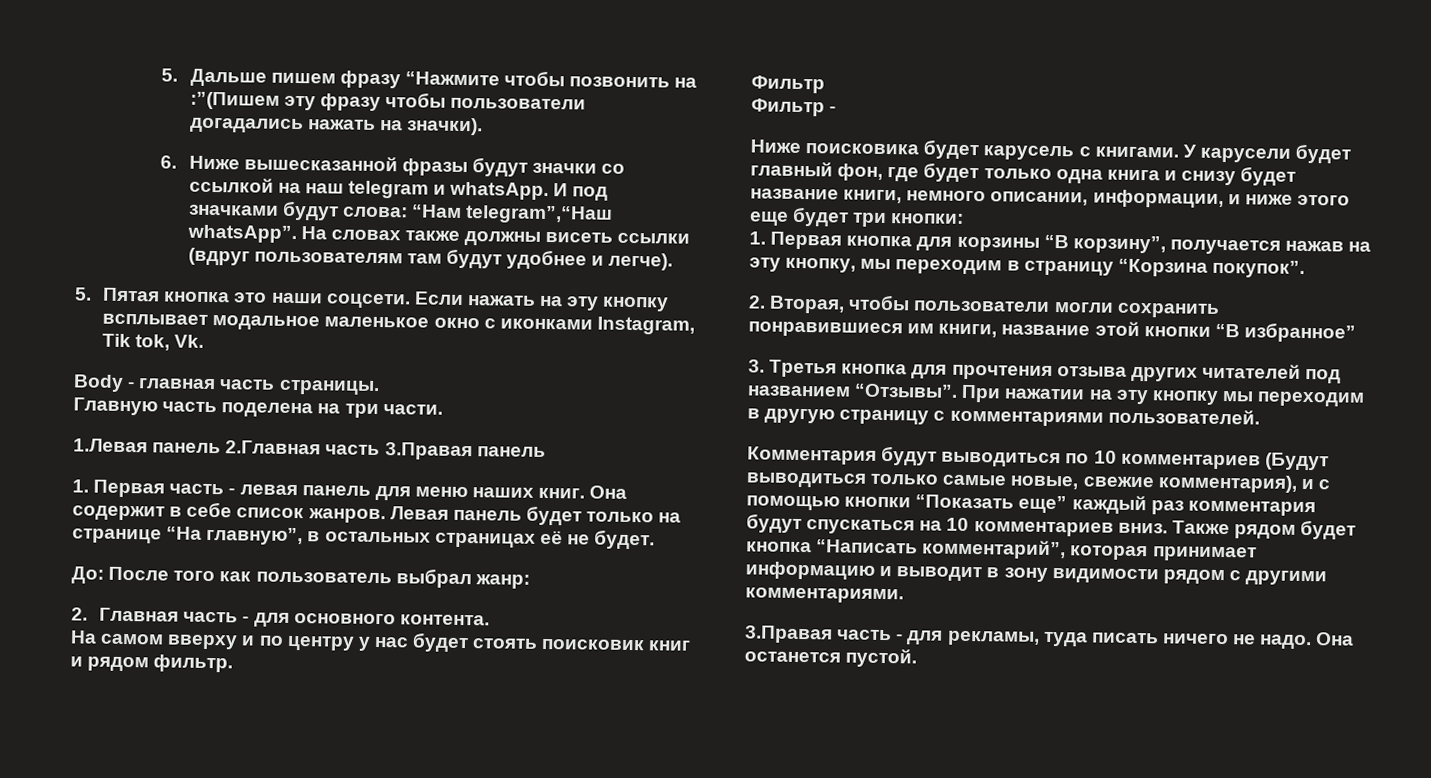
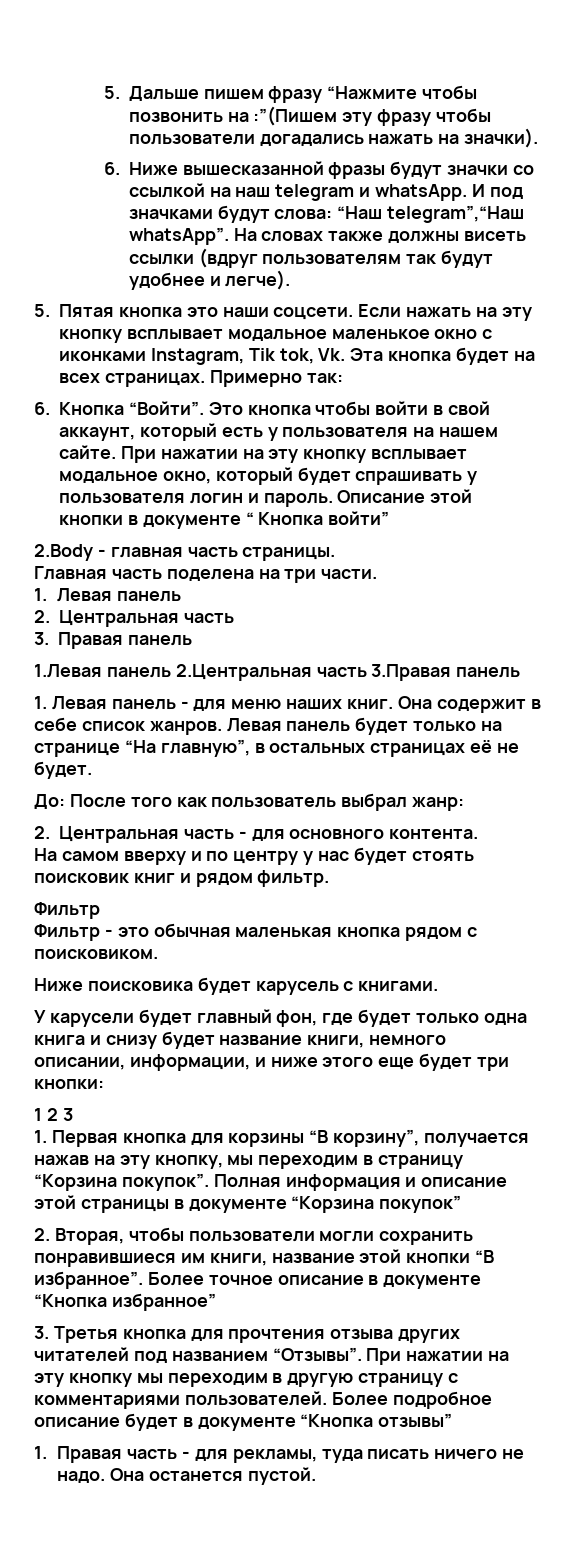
- И под значками будут слова: “Нам telegram”,“Наш whatsApp”.
+ И под значками будут слова: “Наш telegram”,“Наш whatsApp”.
- На словах также должны висеть ссылки (вдруг пользователям там будут удобнее и легче).
+ На словах также должны висеть ссылки (вдруг пользователям так будут удобнее и легче).
- Если нажать на эту кнопку всплывает модальное маленькое окно с иконками Instagram, Tik tok, Vk.
- Body - главная часть страницы.
+ Если нажать на эту кнопку всплывает модальное маленькое окно с иконками Instagram, Tik tok, Vk. Эта кнопка будет на всех страницах. Примерно так:
+ 6. Кнопка “Войти”. Это кнопка чтобы войти в свой аккаунт, который есть у пользователя на нашем сайте. При нажатии на эту кнопку всплывает модальное окно, который будет спрашивать у пользователя логин и пароль. Описание этой кнопки в документе “ Кнопка войти”
+ 2.Body - главная часть страницы.
- Главную часть поделена на три части.
+ Главная часть поделена на три части.
+ 1. Левая панель
+ 2. Центральная часть
+ 3. Правая панель
- 1.Левая панель 2.Главная часть 3.Правая панель
+ 1.Левая панель 2.Центральная часть 3.Правая панель
- 1. Первая часть - левая панель для меню наших книг.
+ 1. Левая панель - для меню наших книг.
- 2. Главная часть - для основного контента.
+ 2. Центральная часть - для основного контента.
- Фильтр -
+ Фильтр - это обычная маленькая кнопка рядом с поисковиком.
- Ниже поисковика будет карусель с книгами. У карусели будет главный фон, где будет только одна книга и снизу будет название книги, немного описании, информации, и ниже этого еще будет три кнопки:
+ Ниже поисковика будет карусель с книгами.
+ У карусели будет главный фон, где будет только одна книга и снизу будет название книги, немного описании, информации, и ниже этого еще будет три кнопки:
+ 1 2 3
+ Полная информация и описание этой страницы в документе “Корзина покупок”
- 2. Вторая, чтобы пользователи могли сохранить понравившиеся им книги, название этой кнопки “В избранное”
+ 2. Вторая, чтобы пользователи могли сохранить понравившиеся им книги, название этой кнопки “В избранное”. Более точное описание в документе “Кнопка избранное”
- При нажатии на эту кнопку мы переходим в другую страницу с комментариями пользователей.
- Комментария будут выводиться по 10 комментариев (Будут выводиться только самые новые, свежие комментария), и с помощью кнопки “Показать еще” каждый раз комментария будут спускаться на 10 комментариев вниз. Также рядом будет кнопка “Написать комментарий”, которая принимает информацию и выводит в зону видимости рядом с другими комментариями.
- 3.Правая часть - для рекламы, туда писать ничего не надо.
+ При нажатии на эту кнопку мы переходим в другую страницу с комментариями пользователей. Более подробное описание будет в документе “Кнопка отзывы”
+ 1. Правая часть - для рекламы, туда писать ничего не надо.

